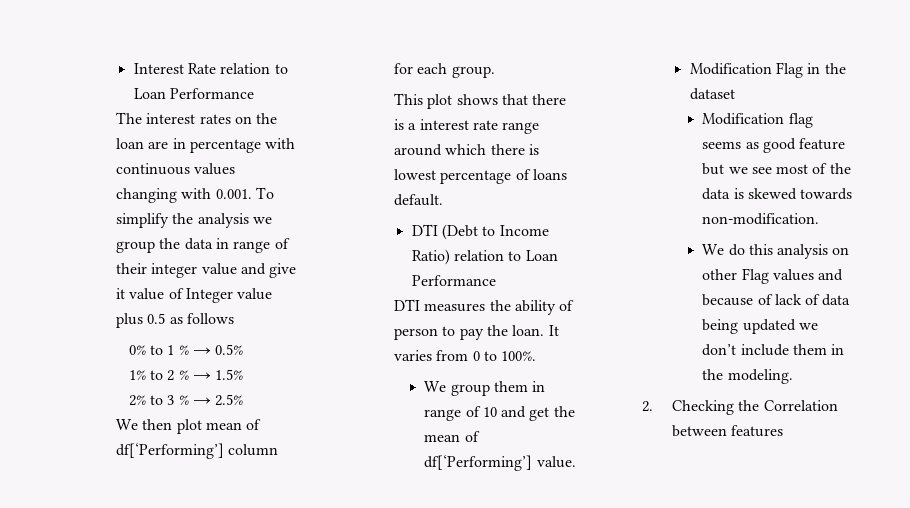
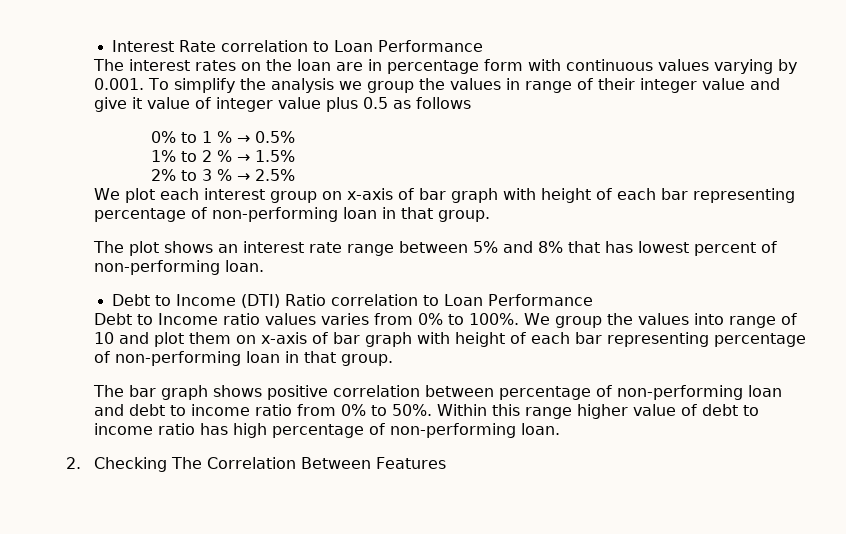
- Interest Rate relation to Loan Performance
+ Interest Rate correlation to Loan Performance
- The interest rates on the loan are in percentage with continuous values changing with 0.001. To simplify the analysis we group the data in range of their integer value and give it value of Integer value plus 0.5 as follows
+ The interest rates on the loan are in percentage form with continuous values varying by 0.001. To simplify the analysis we group the values in range of their integer value and give it value of integer value plus 0.5 as follows
- We then plot mean of df[‘Performing’] column for each group.
- This plot shows that there is a interest rate range around which there is lowest percentage of loans default.
- DTI (Debt to Income Ratio) relation to Loan Performance
- DTI measures the ability of person to pay the loan. It varies from 0 to 100%.
- We group them in range of 10 and get the mean of df[‘Performing’] value.
- Modification Flag in the dataset
- Modification flag seems as good feature but we see most of the data is skewed towards non-modification.
- We do this analysis on other Flag values and because of lack of data being updated we don’t include them in the modeling.
- 2. Checking the Correlation between features
+ We plot each interest group on x-axis of bar graph with height of each bar representing percentage of non-performing loan in that group.
+ The plot shows an interest rate range between 5% and 8% that has lowest percent of non-performing loan.
+ Debt to Income (DTI) Ratio correlation to Loan Performance
+ Debt to Income ratio values varies from 0% to 100%. We group the values into range of 10 and plot them on x-axis of bar graph with height of each bar representing percentage of non-performing loan in that group.
+ The bar graph shows positive correlation between percentage of non-performing loan and debt to income ratio from 0% to 50%. Within this range higher value of debt to income ratio has high percentage of non-performing loan.
+ 2. Checking The Correlation Between Features

